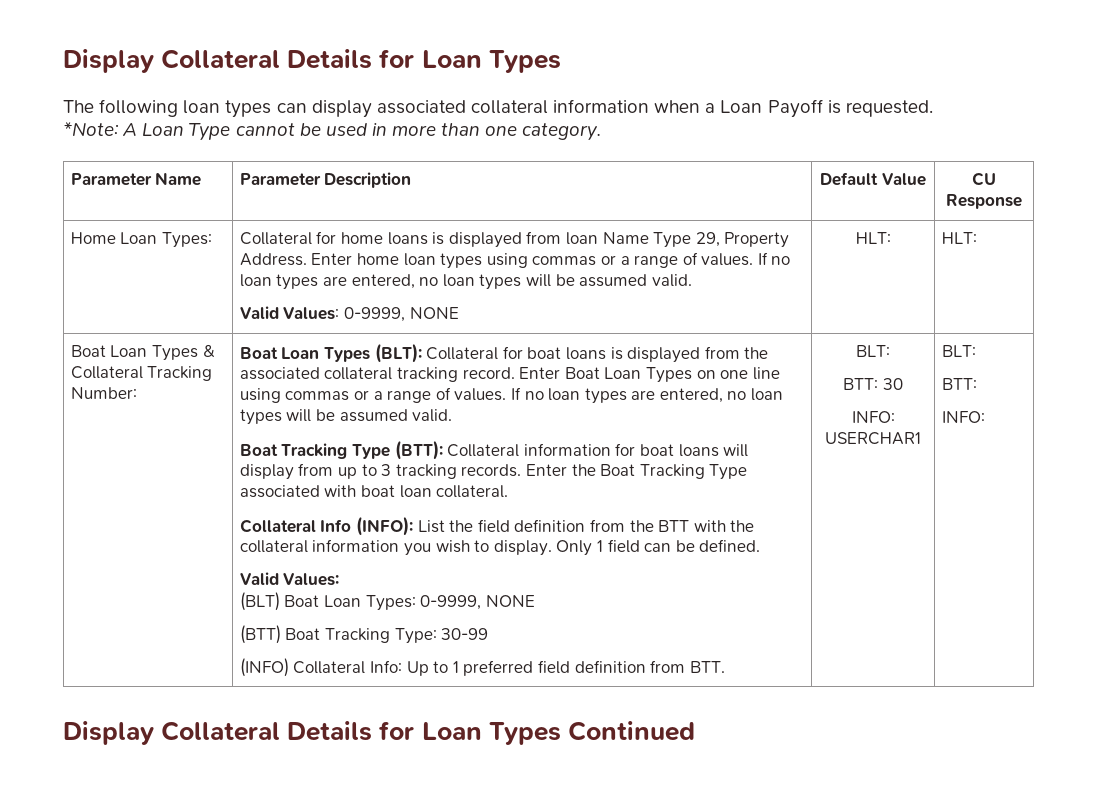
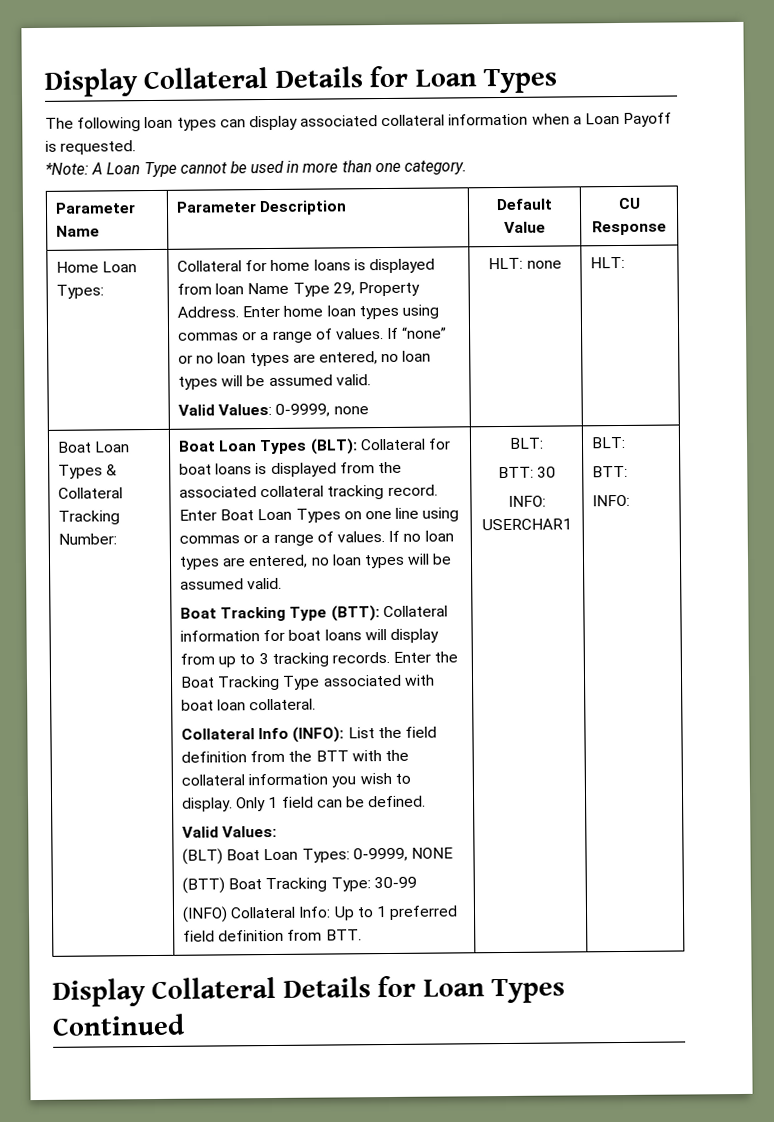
- Enter home loan types using commas or a range of values. If no loan types are entered, no loan types will be assumed valid.
+ Enter home loan types using commas or a range of values. If “none” or no loan types are entered, no loan types will be assumed valid.
- Valid Values: 0-9999, NONE | HLT:
+ Valid Values: 0-9999, none | HLT: none

